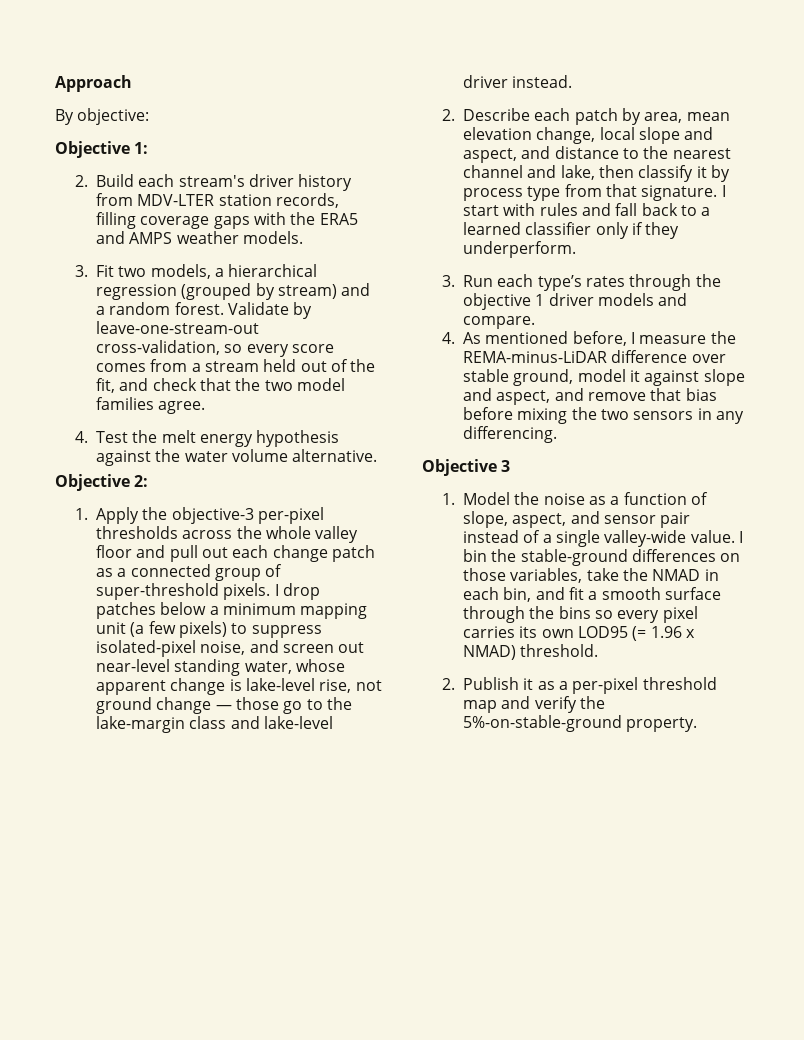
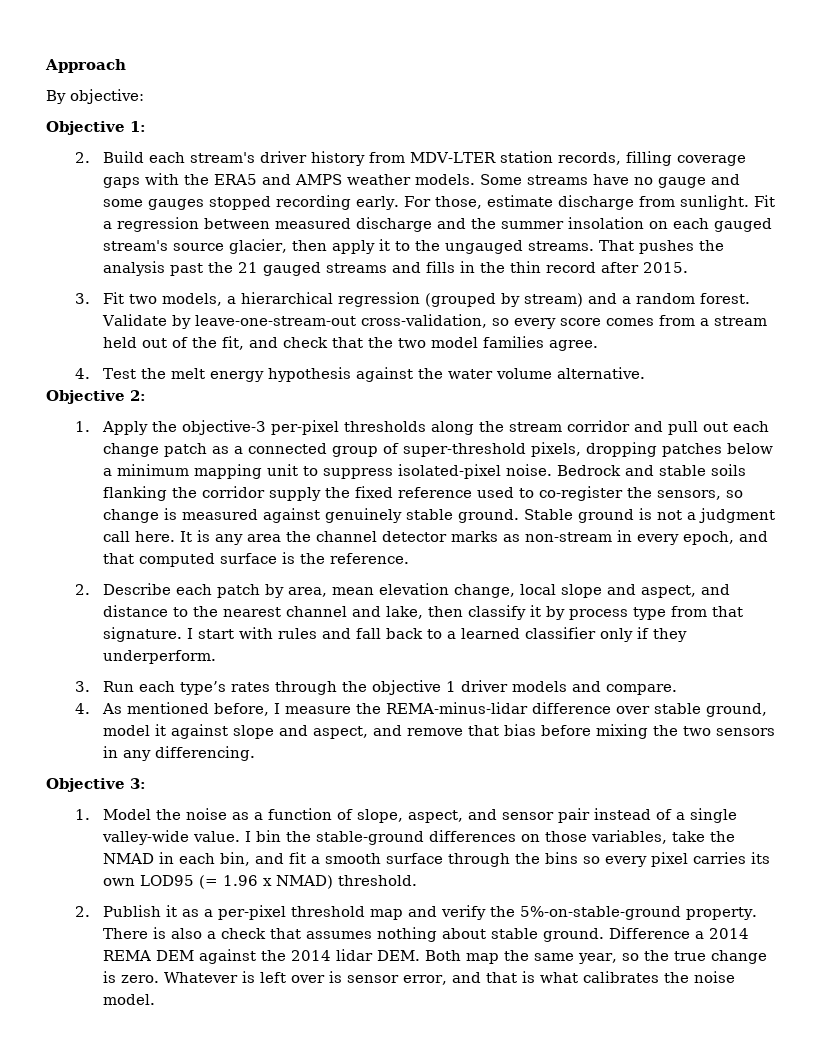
+ Some streams have no gauge and some gauges stopped recording early. For those, estimate discharge from sunlight. Fit a regression between measured discharge and the summer insolation on each gauged stream's source glacier, then apply it to the ungauged streams. That pushes the analysis past the 21 gauged streams and fills in the thin record after 2015.
- 1. Apply the objective-3 per-pixel thresholds across the whole valley floor and pull out each change patch as a connected group of super-threshold pixels. I drop patches below a minimum mapping unit (a few pixels) to suppress isolated-pixel noise, and screen out near-level standing water, whose apparent change is lake-level rise, not ground change — those go to the lake-margin class and lake-level driver instead.
+ 1. Apply the objective-3 per-pixel thresholds along the stream corridor and pull out each change patch as a connected group of super-threshold pixels, dropping patches below a minimum mapping unit to suppress isolated-pixel noise. Bedrock and stable soils flanking the corridor supply the fixed reference used to co-register the sensors, so change is measured against genuinely stable ground. Stable ground is not a judgment call here. It is any area the channel detector marks as non-stream in every epoch, and that computed surface is the reference.
- 4. As mentioned before, I measure the REMA-minus-LiDAR difference over stable ground, model it against slope and aspect, and remove that bias before mixing the two sensors in any differencing.
+ 4. As mentioned before, I measure the REMA-minus-lidar difference over stable ground, model it against slope and aspect, and remove that bias before mixing the two sensors in any differencing.
- Objective 3
+ Objective 3:
+ There is also a check that assumes nothing about stable ground. Difference a 2014 REMA DEM against the 2014 lidar DEM. Both map the same year, so the true change is zero. Whatever is left over is sensor error, and that is what calibrates the noise model.

